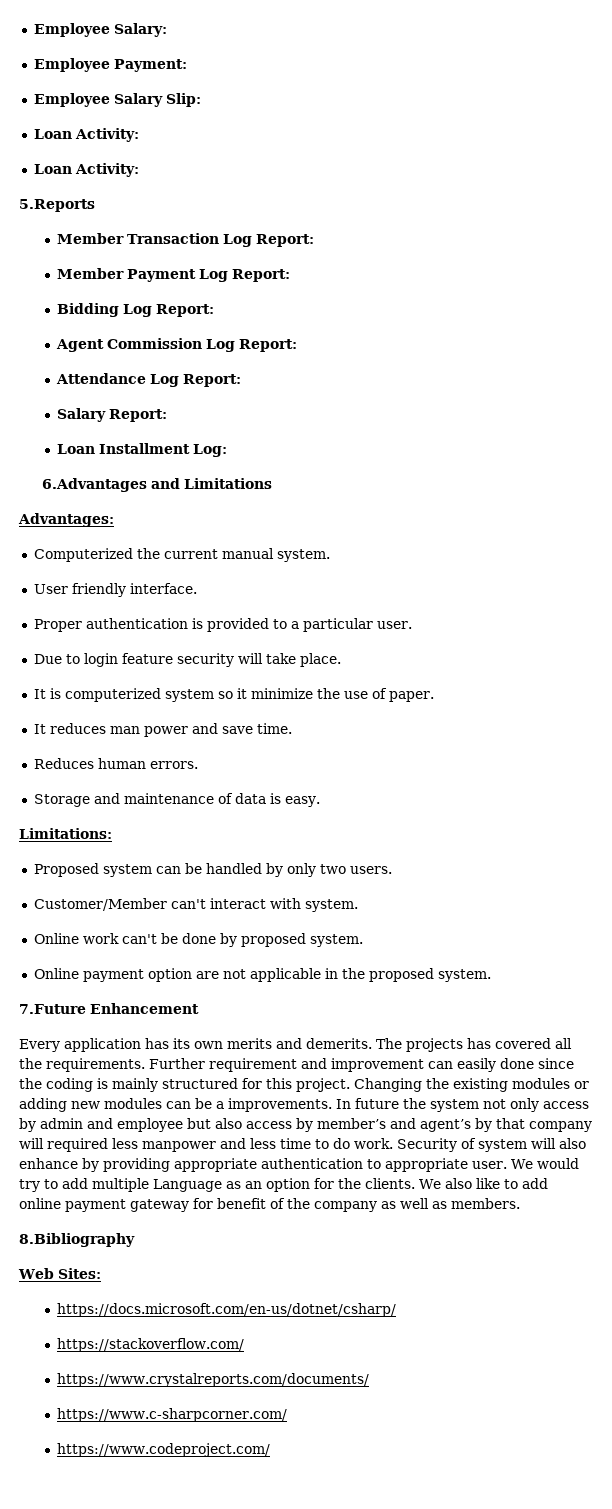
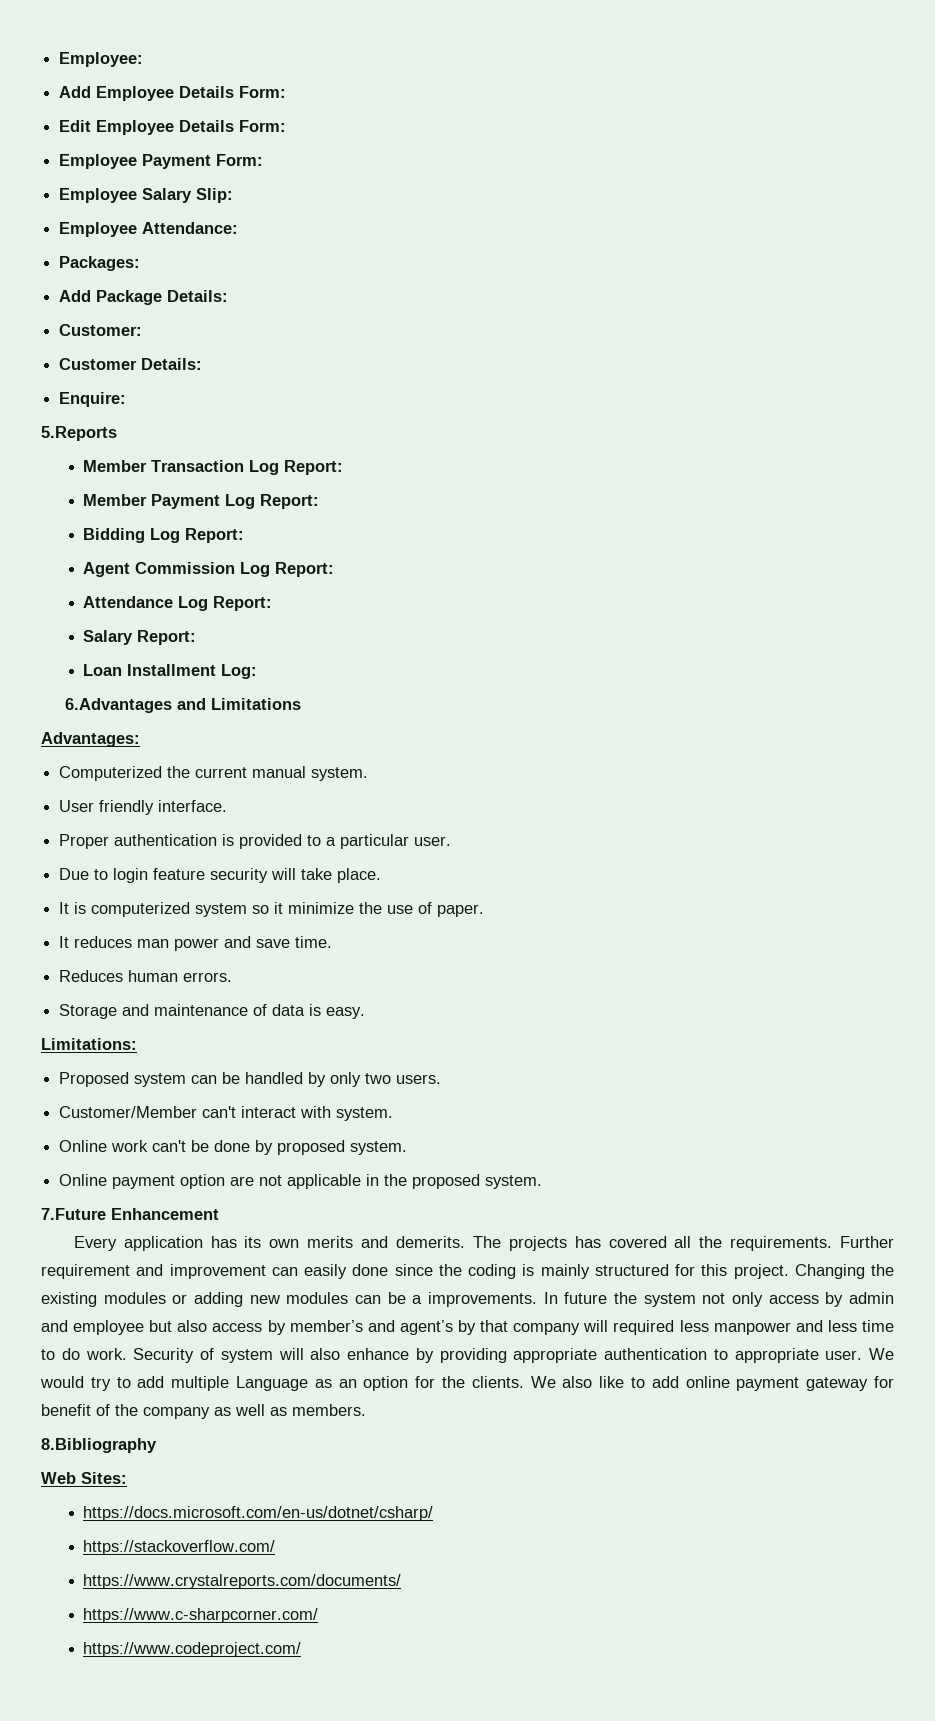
- Employee Salary:
- Employee Payment:
+ Employee:
+ Add Employee Details Form:
+ Edit Employee Details Form:
+ Employee Payment Form:
  Employee Salary Slip:
- Loan Activity:
- Loan Activity:
+ Employee Attendance:
+ Packages:
+ Add Package Details:
+ Customer:
+ Customer Details:
+ Enquire:

